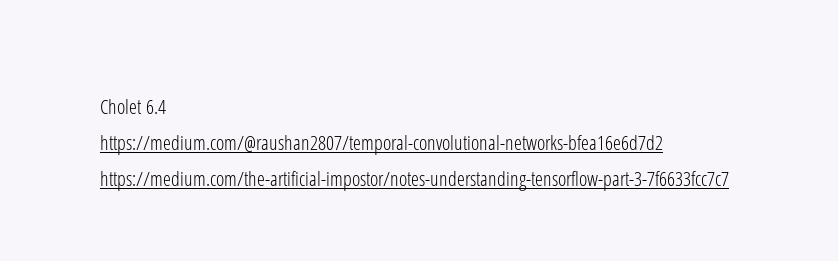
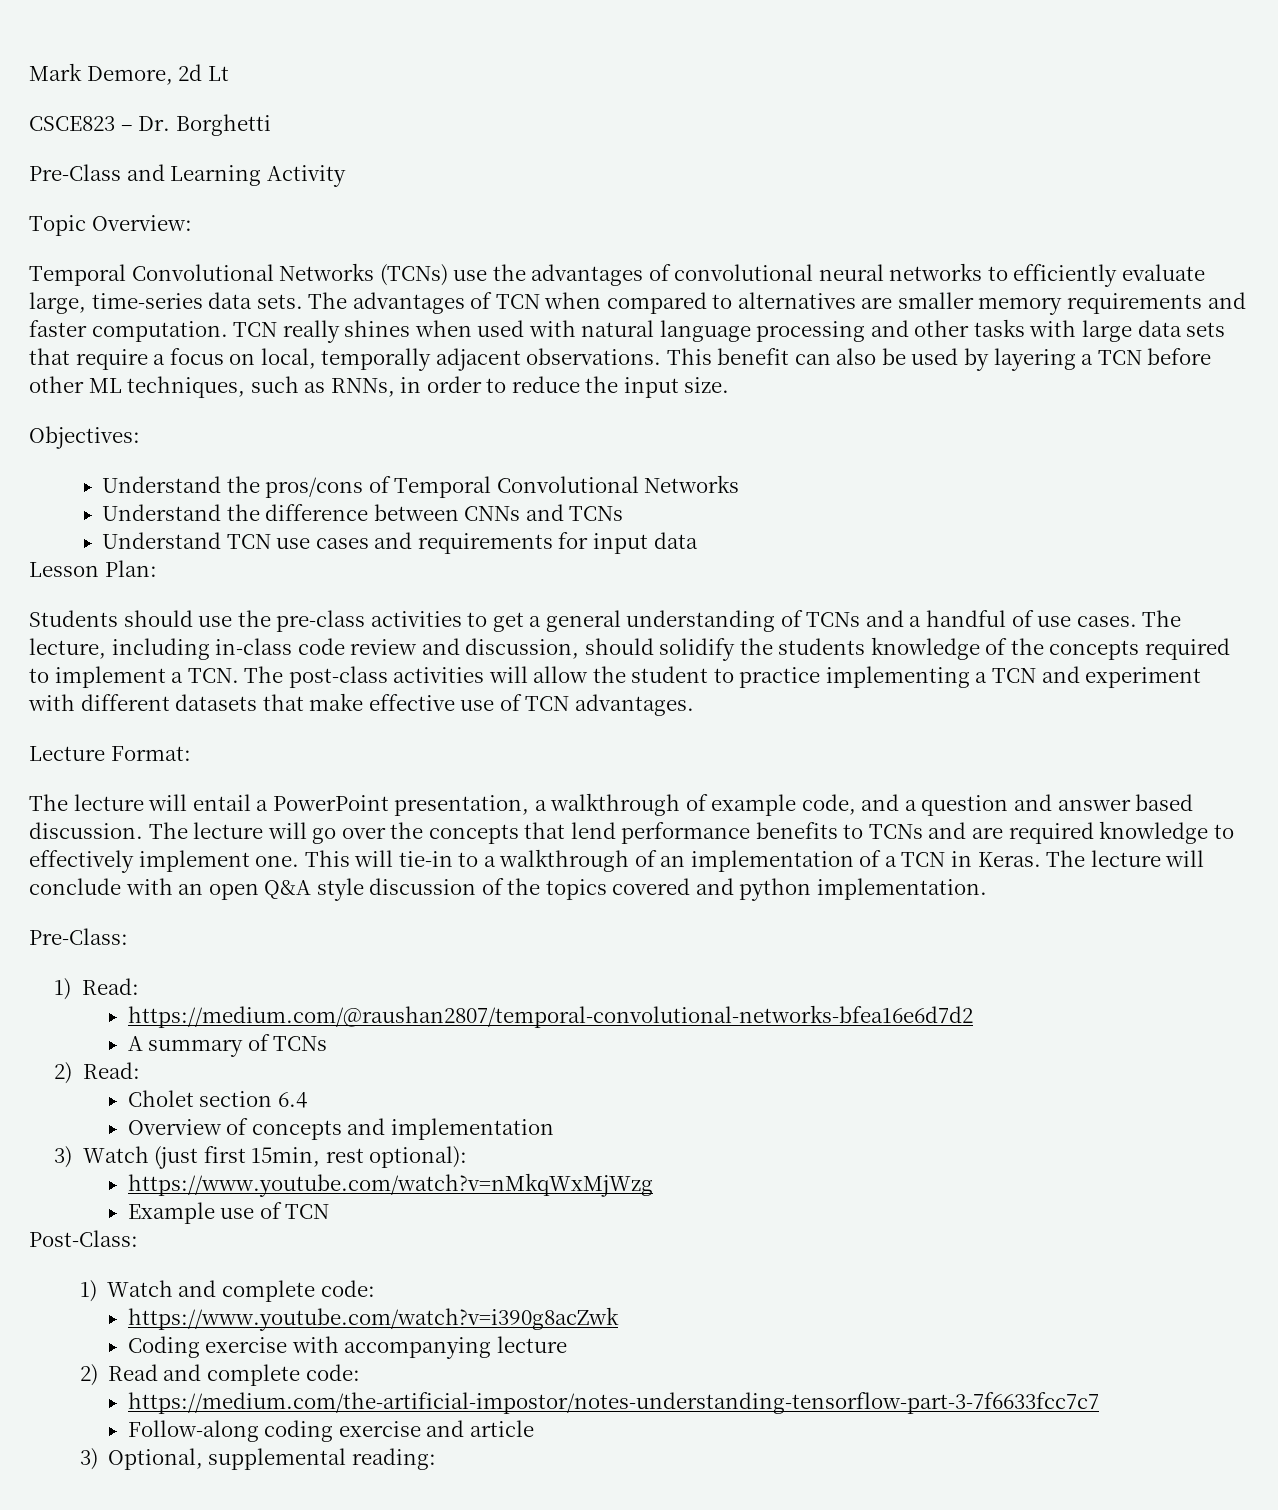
- Cholet 6.4
+ Mark Demore, 2d Lt
+ CSCE823 – Dr. Borghetti
+ Pre-Class and Learning Activity
+ Topic Overview:
+ Temporal Convolutional Networks (TCNs) use the advantages of convolutional neural networks to efficiently evaluate large, time-series data sets. The advantages of TCN when compared to alternatives are smaller memory requirements and faster computation. TCN really shines when used with natural language processing and other tasks with large data sets that require a focus on local, temporally adjacent observations. This benefit can also be used by layering a TCN before other ML techniques, such as RNNs, in order to reduce the input size.
+ Objectives:
+ Understand the pros/cons of Temporal Convolutional Networks
+ Understand the difference between CNNs and TCNs
+ Understand TCN use cases and requirements for input data
+ Lesson Plan:
+ Students should use the pre-class activities to get a general understanding of TCNs and a handful of use cases. The lecture, including in-class code review and discussion, should solidify the students knowledge of the concepts required to implement a TCN. The post-class activities will allow the student to practice implementing a TCN and experiment with different datasets that make effective use of TCN advantages.
+ Lecture Format:
+ The lecture will entail a PowerPoint presentation, a walkthrough of example code, and a question and answer based discussion. The lecture will go over the concepts that lend performance benefits to TCNs and are required knowledge to effectively implement one. This will tie-in to a walkthrough of an implementation of a TCN in Keras. The lecture will conclude with an open Q&A style discussion of the topics covered and python implementation.
+ Pre-Class:
+ 1) Read:
  https://medium.com/@raushan2807/temporal-convolutional-networks-bfea16e6d7d2
+ A summary of TCNs
+ 2) Read:
+ Cholet section 6.4
+ Overview of concepts and implementation
+ 3) Watch (just first 15min, rest optional):
+ https://www.youtube.com/watch?v=nMkqWxMjWzg
+ Example use of TCN
+ Post-Class:
+ 1) Watch and complete code:
+ https://www.youtube.com/watch?v=i390g8acZwk
+ Coding exercise with accompanying lecture
+ 2) Read and complete code:
  https://medium.com/the-artificial-impostor/notes-understanding-tensorflow-part-3-7f6633fcc7c7
+ Follow-along coding exercise and article
+ 3) Optional, supplemental reading:

